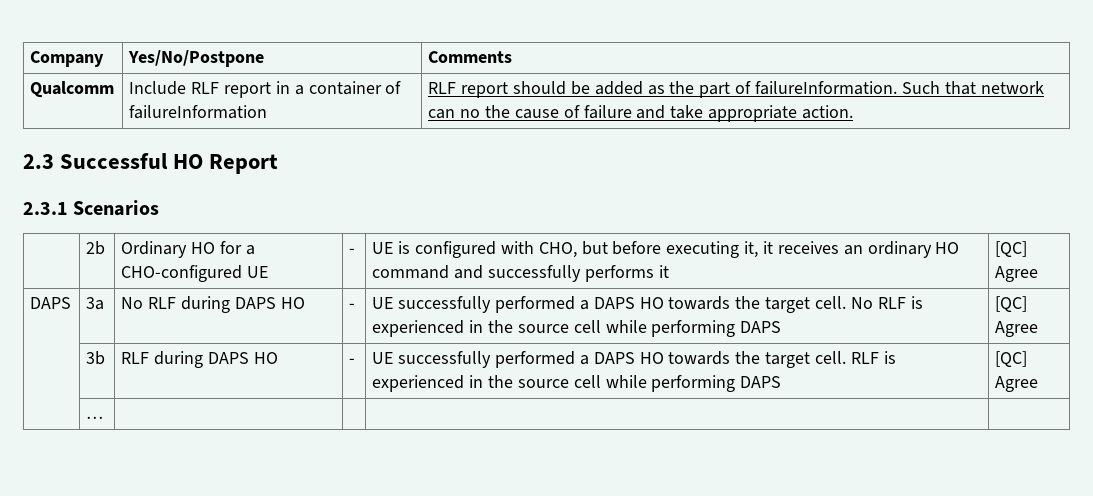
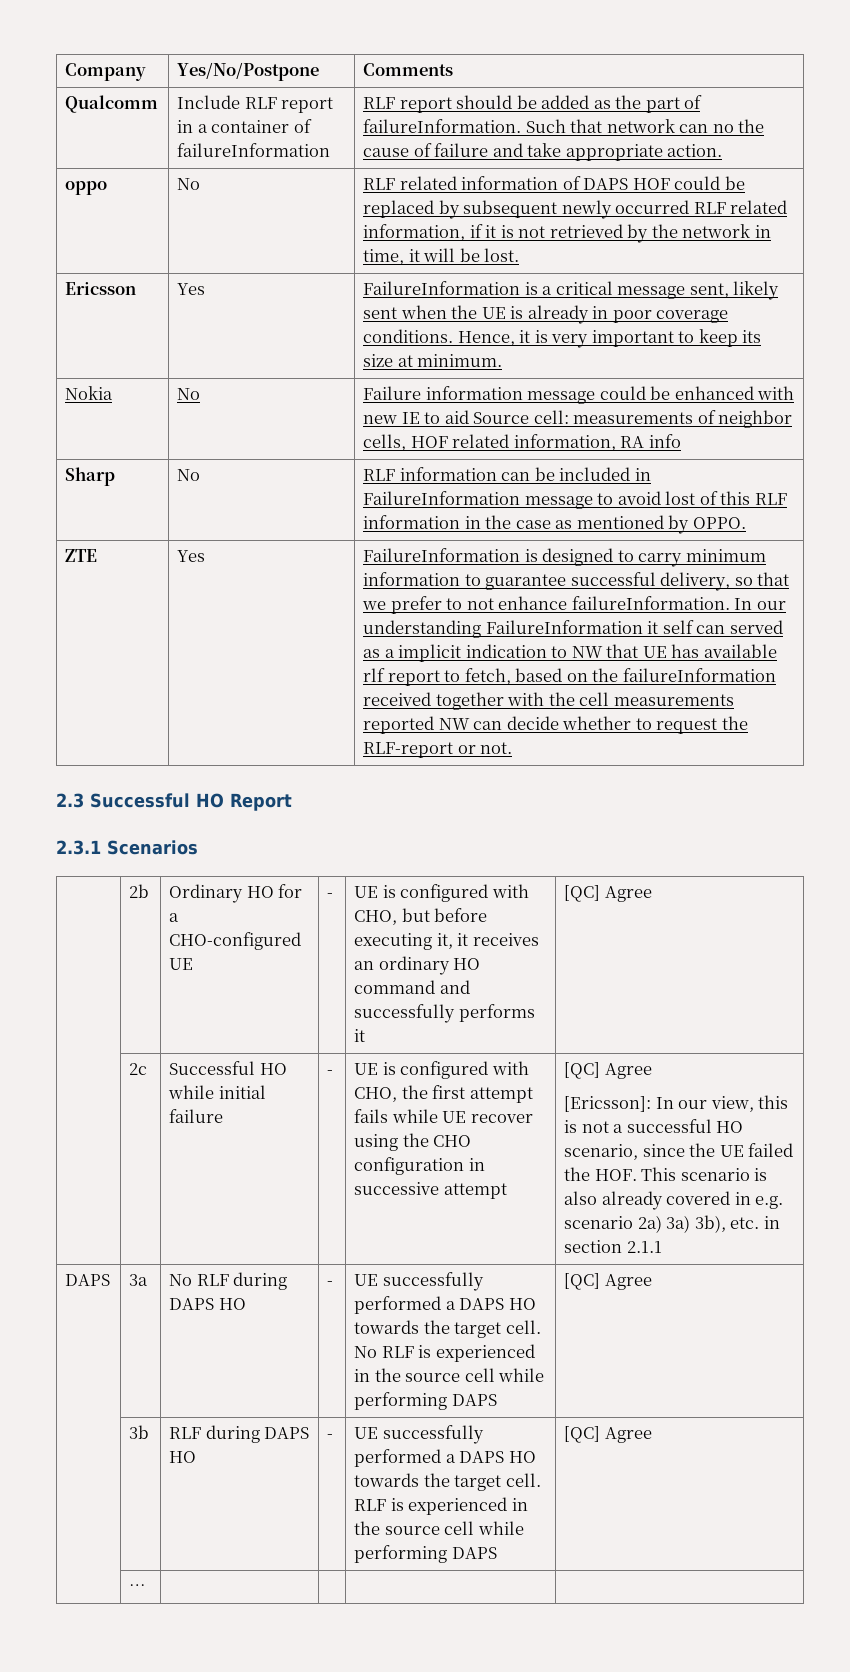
+ oppo | No | RLF related information of DAPS HOF could be replaced by subsequent newly occurred RLF related information, if it is not retrieved by the network in time, it will be lost.
+ Ericsson | Yes | FailureInformation is a critical message sent, likely sent when the UE is already in poor coverage conditions. Hence, it is very important to keep its size at minimum.
+ Nokia | No | Failure information message could be enhanced with new IE to aid Source cell: measurements of neighbor cells, HOF related information, RA info
+ Sharp | No | RLF information can be included in FailureInformation message to avoid lost of this RLF information in the case as mentioned by OPPO.
+ ZTE | Yes | FailureInformation is designed to carry minimum information to guarantee successful delivery, so that we prefer to not enhance failureInformation. In our understanding FailureInformation it self can served as a implicit indication to NW that UE has available rlf report to fetch, based on the failureInformation received together with the cell measurements reported NW can decide whether to request the RLF-report or not.
+ 2c | Successful HO while initial failure | - | UE is configured with CHO, the first attempt fails while UE recover using the CHO configuration in successive attempt | [QC] Agree
+ [Ericsson]: In our view, this is not a successful HO scenario, since the UE failed the HOF. This scenario is also already covered in e.g. scenario 2a) 3a) 3b), etc. in section 2.1.1

